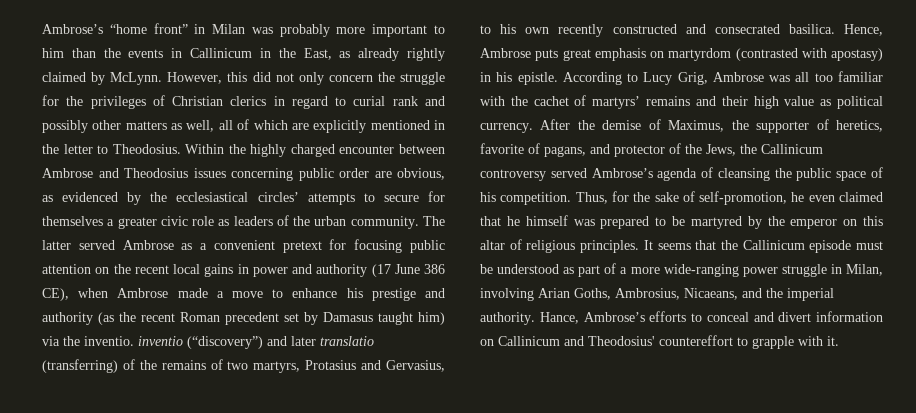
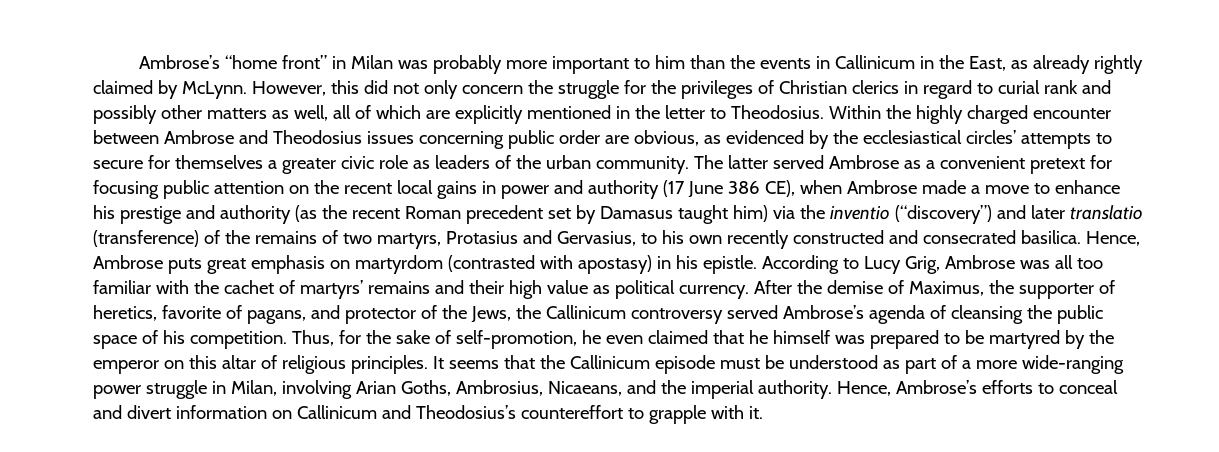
- The latter served Ambrose as a convenient pretext for focusing public attention on the recent local gains in power and authority (17 June 386 CE), when Ambrose made a move to enhance his prestige and authority (as the recent Roman precedent set by Damasus taught him) via the inventio. inventio (“discovery”) and later translatio (transferring) of the remains of two martyrs, Protasius and Gervasius, to his own recently constructed and consecrated basilica.
+ The latter served Ambrose as a convenient pretext for focusing public attention on the recent local gains in power and authority (17 June 386 CE), when Ambrose made a move to enhance his prestige and authority (as the recent Roman precedent set by Damasus taught him) via the inventio (“discovery”) and later translatio (transference) of the remains of two martyrs, Protasius and Gervasius, to his own recently constructed and consecrated basilica.
- Hance, Ambrose’s efforts to conceal and divert information on Callinicum and Theodosius' countereffort to grapple with it.
+ Hence, Ambrose’s efforts to conceal and divert information on Callinicum and Theodosius’s countereffort to grapple with it.

